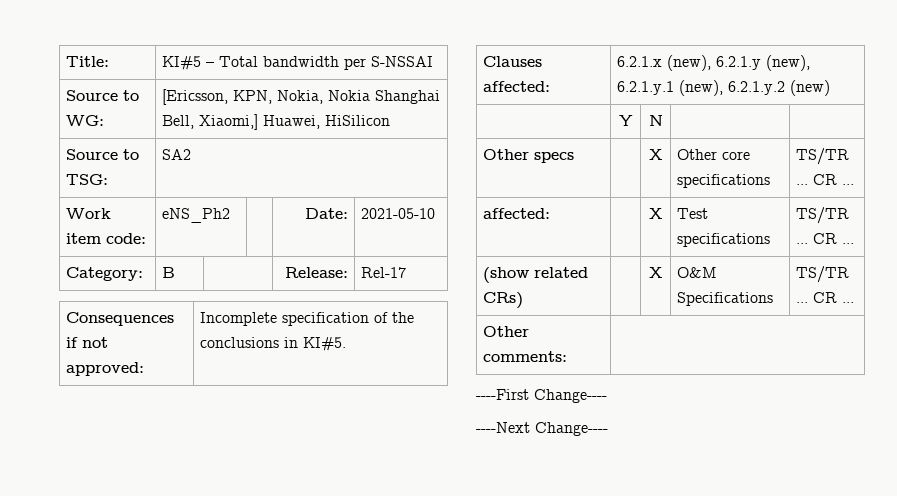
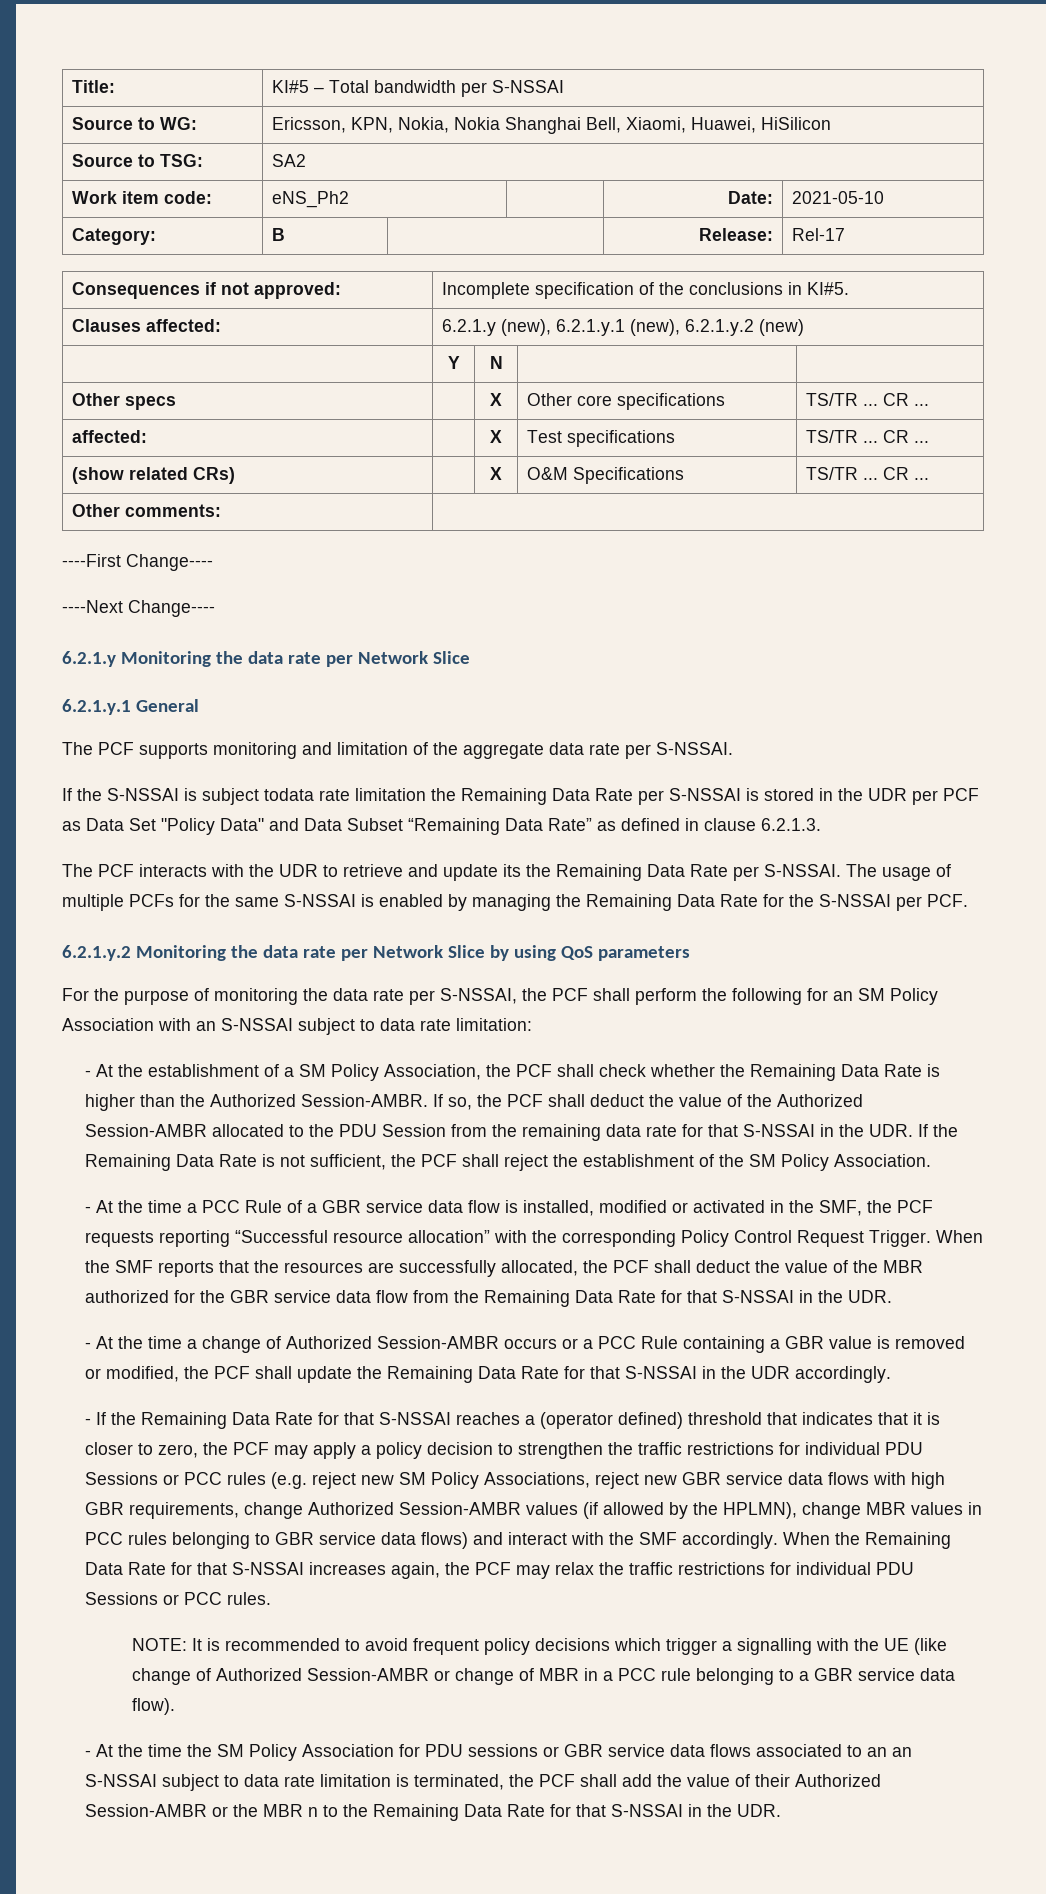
- Source to WG: | [Ericsson, KPN, Nokia, Nokia Shanghai Bell, Xiaomi,] Huawei, HiSilicon
+ Source to WG: | Ericsson, KPN, Nokia, Nokia Shanghai Bell, Xiaomi, Huawei, HiSilicon
- Clauses affected: | 6.2.1.x (new), 6.2.1.y (new), 6.2.1.y.1 (new), 6.2.1.y.2 (new)
+ Clauses affected: | 6.2.1.y (new), 6.2.1.y.1 (new), 6.2.1.y.2 (new)
+ 6.2.1.y Monitoring the data rate per Network Slice
+ 6.2.1.y.1 General
+ The PCF supports monitoring and limitation of the aggregate data rate per S-NSSAI.
+ If the S-NSSAI is subject todata rate limitation the Remaining Data Rate per S-NSSAI is stored in the UDR per PCF as Data Set "Policy Data" and Data Subset “Remaining Data Rate” as defined in clause 6.2.1.3.
+ The PCF interacts with the UDR to retrieve and update its the Remaining Data Rate per S-NSSAI. The usage of multiple PCFs for the same S-NSSAI is enabled by managing the Remaining Data Rate for the S-NSSAI per PCF.
+ 6.2.1.y.2 Monitoring the data rate per Network Slice by using QoS parameters
+ For the purpose of monitoring the data rate per S-NSSAI, the PCF shall perform the following for an SM Policy Association with an S-NSSAI subject to data rate limitation:
+ - At the establishment of a SM Policy Association, the PCF shall check whether the Remaining Data Rate is higher than the Authorized Session-AMBR. If so, the PCF shall deduct the value of the Authorized Session-AMBR allocated to the PDU Session from the remaining data rate for that S-NSSAI in the UDR. If the Remaining Data Rate is not sufficient, the PCF shall reject the establishment of the SM Policy Association.
+ - At the time a PCC Rule of a GBR service data flow is installed, modified or activated in the SMF, the PCF requests reporting “Successful resource allocation” with the corresponding Policy Control Request Trigger. When the SMF reports that the resources are successfully allocated, the PCF shall deduct the value of the MBR authorized for the GBR service data flow from the Remaining Data Rate for that S-NSSAI in the UDR.
+ - At the time a change of Authorized Session-AMBR occurs or a PCC Rule containing a GBR value is removed or modified, the PCF shall update the Remaining Data Rate for that S-NSSAI in the UDR accordingly.
+ - If the Remaining Data Rate for that S-NSSAI reaches a (operator defined) threshold that indicates that it is closer to zero, the PCF may apply a policy decision to strengthen the traffic restrictions for individual PDU Sessions or PCC rules (e.g. reject new SM Policy Associations, reject new GBR service data flows with high GBR requirements, change Authorized Session-AMBR values (if allowed by the HPLMN), change MBR values in PCC rules belonging to GBR service data flows) and interact with the SMF accordingly. When the Remaining Data Rate for that S-NSSAI increases again, the PCF may relax the traffic restrictions for individual PDU Sessions or PCC rules.
+ NOTE: It is recommended to avoid frequent policy decisions which trigger a signalling with the UE (like change of Authorized Session-AMBR or change of MBR in a PCC rule belonging to a GBR service data flow).
+ - At the time the SM Policy Association for PDU sessions or GBR service data flows associated to an an S-NSSAI subject to data rate limitation is terminated, the PCF shall add the value of their Authorized Session-AMBR or the MBR n to the Remaining Data Rate for that S-NSSAI in the UDR.

